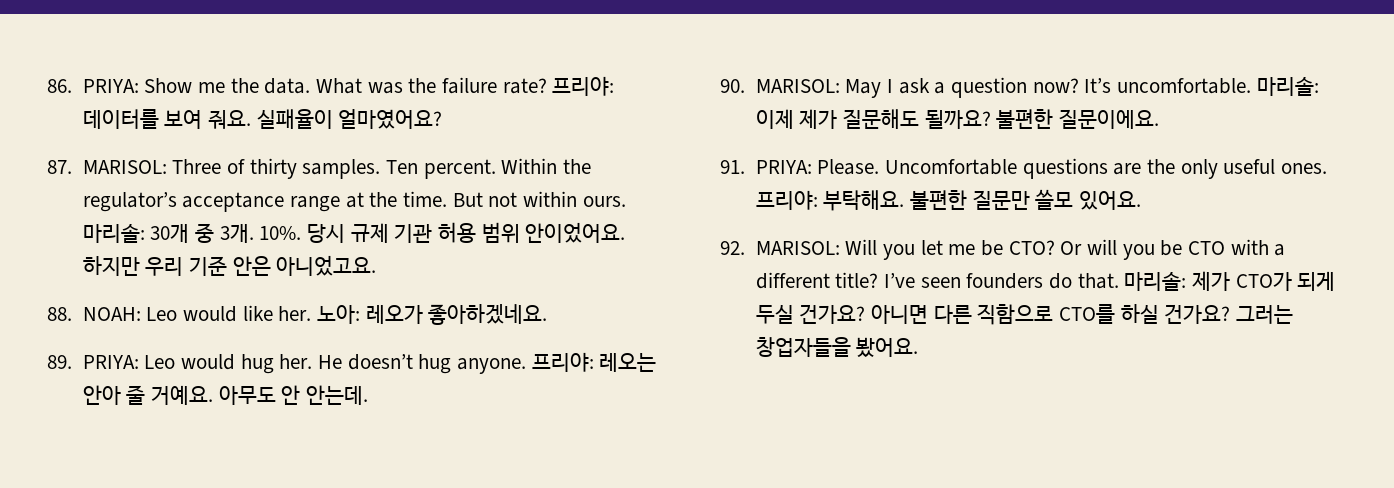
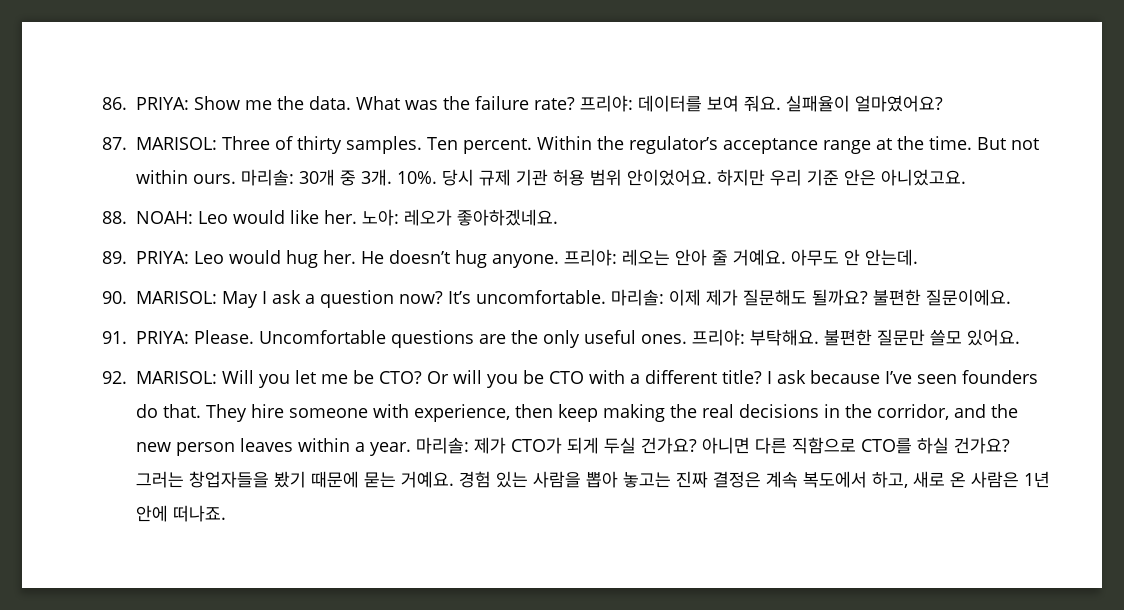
- I’ve seen founders do that.
+ I ask because I’ve seen founders do that.
+ They hire someone with experience, then keep making the real decisions in the corridor, and the new person leaves within a year.
- 그러는 창업자들을 봤어요.
+ 그러는 창업자들을 봤기 때문에 묻는 거예요. 경험 있는 사람을 뽑아 놓고는 진짜 결정은 계속 복도에서 하고, 새로 온 사람은 1년 안에 떠나죠.

